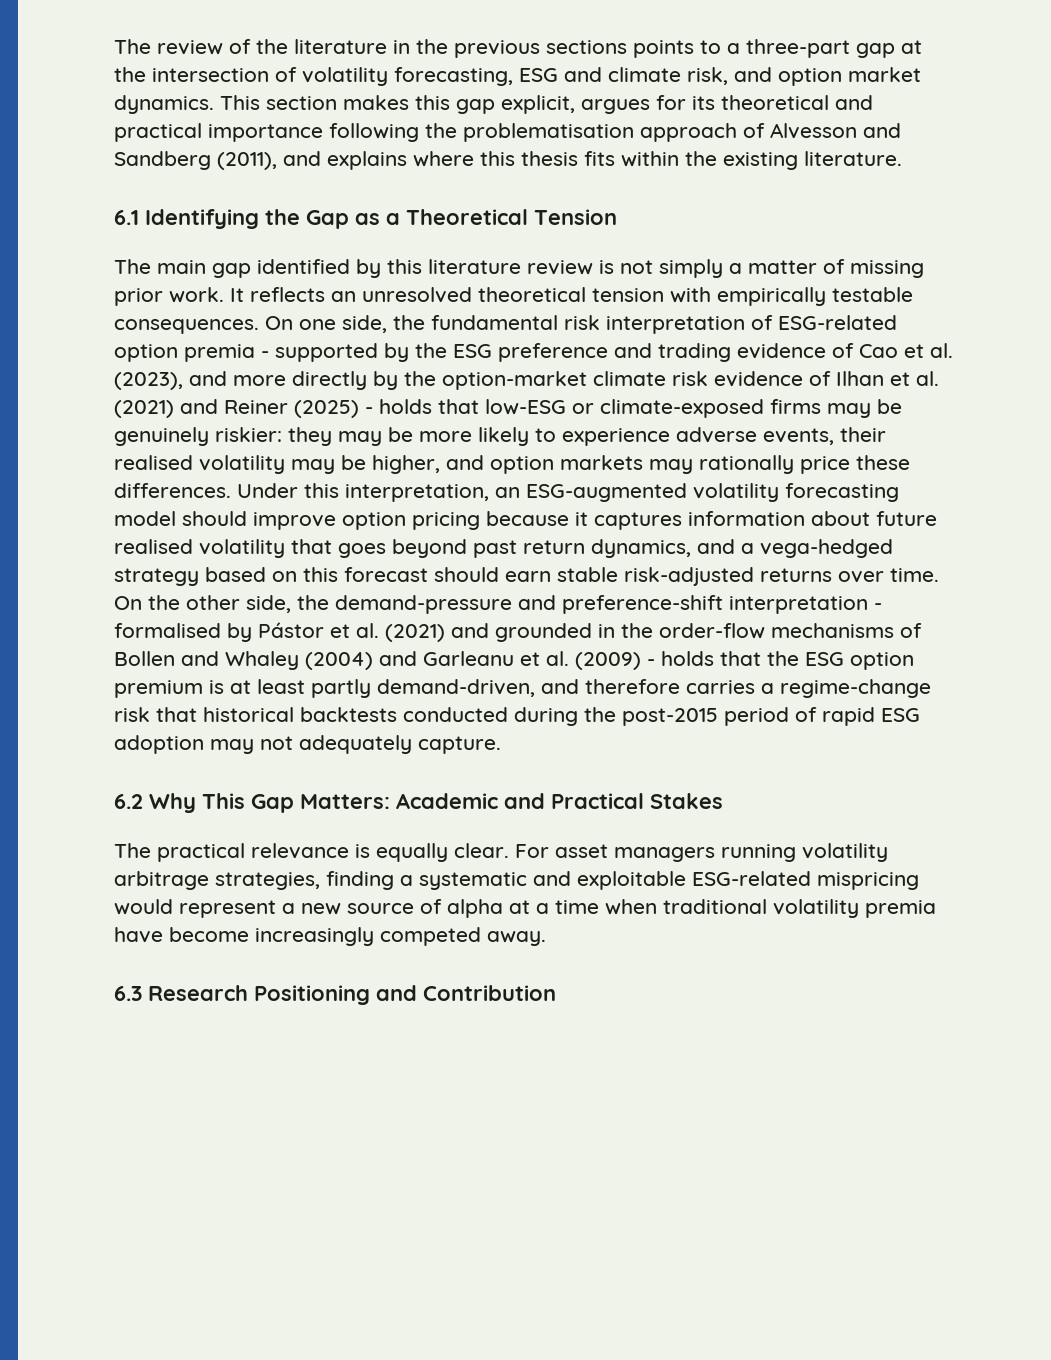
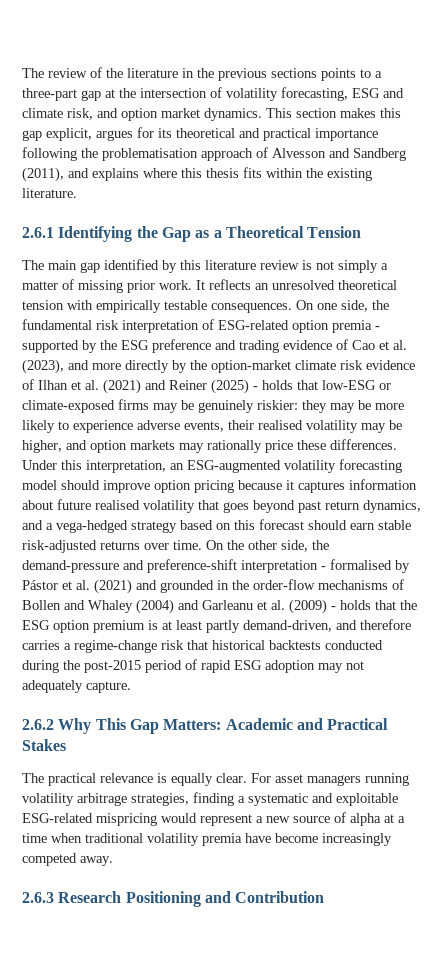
- 6.1 Identifying the Gap as a Theoretical Tension
+ 2.6.1 Identifying the Gap as a Theoretical Tension
- 6.2 Why This Gap Matters: Academic and Practical Stakes
+ 2.6.2 Why This Gap Matters: Academic and Practical Stakes
- 6.3 Research Positioning and Contribution
+ 2.6.3 Research Positioning and Contribution

